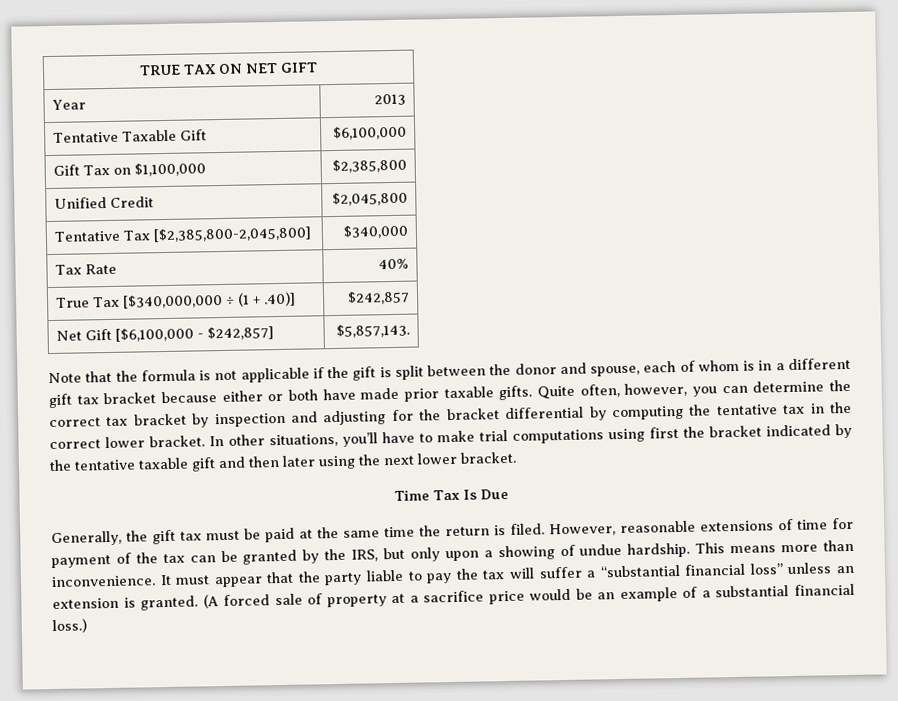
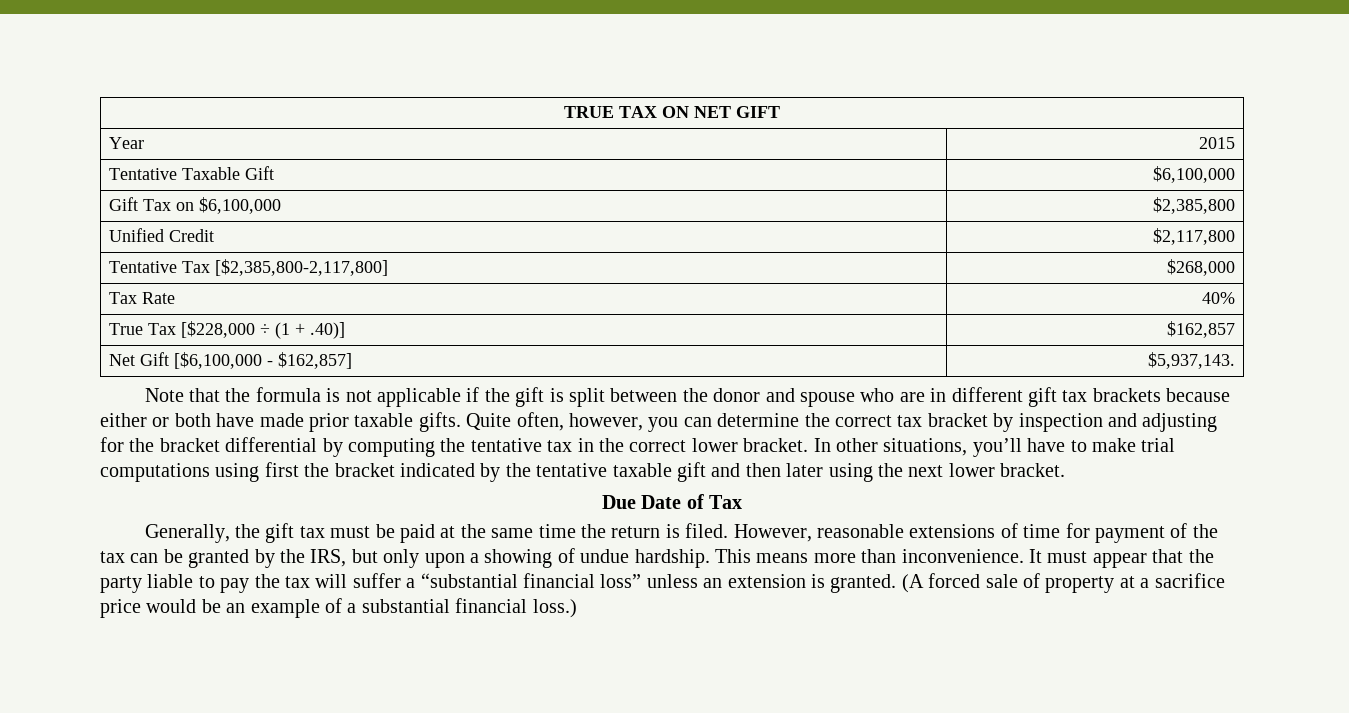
- Year | 2013
+ Year | 2015
- Gift Tax on $1,100,000 | $2,385,800
+ Gift Tax on $6,100,000 | $2,385,800
- Unified Credit | $2,045,800
+ Unified Credit | $2,117,800
- Tentative Tax [$2,385,800-2,045,800] | $340,000
+ Tentative Tax [$2,385,800-2,117,800] | $268,000
- True Tax [$340,000,000 ÷ (1 + .40)] | $242,857
+ True Tax [$228,000 ÷ (1 + .40)] | $162,857
- Net Gift [$6,100,000 - $242,857] | $5,857,143.
+ Net Gift [$6,100,000 - $162,857] | $5,937,143.
- Note that the formula is not applicable if the gift is split between the donor and spouse, each of whom is in a different gift tax bracket because either or both have made prior taxable gifts.
+ Note that the formula is not applicable if the gift is split between the donor and spouse who are in different gift tax brackets because either or both have made prior taxable gifts.
- Time Tax Is Due
+ Due Date of Tax

